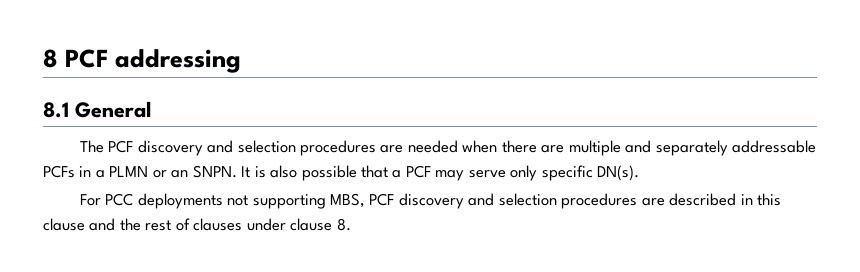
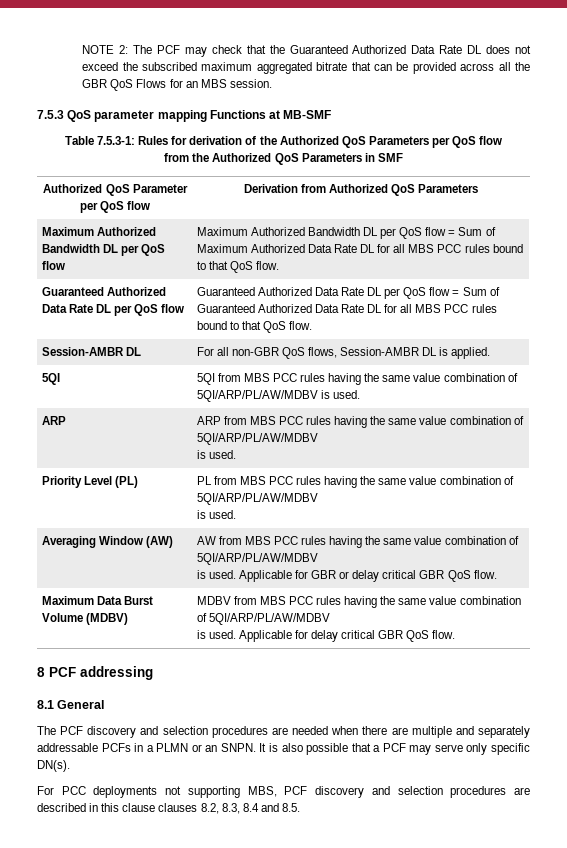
+ NOTE 2: The PCF may check that the Guaranteed Authorized Data Rate DL does not exceed the subscribed maximum aggregated bitrate that can be provided across all the GBR QoS Flows for an MBS session.
+ 7.5.3 QoS parameter mapping Functions at MB-SMF
+ Table 7.5.3-1: Rules for derivation of the Authorized QoS Parameters per QoS flow
+ from the Authorized QoS Parameters in SMF
+ Authorized QoS Parameter per QoS flow | Derivation from Authorized QoS Parameters
+ Maximum Authorized Bandwidth DL per QoS flow | Maximum Authorized Bandwidth DL per QoS flow = Sum of Maximum Authorized Data Rate DL for all MBS PCC rules bound to that QoS flow.
+ Guaranteed Authorized Data Rate DL per QoS flow | Guaranteed Authorized Data Rate DL per QoS flow = Sum of Guaranteed Authorized Data Rate DL for all MBS PCC rules bound to that QoS flow.
+ Session-AMBR DL | For all non-GBR QoS flows, Session-AMBR DL is applied.
+ 5QI | 5QI from MBS PCC rules having the same value combination of 5QI/ARP/PL/AW/MDBV is used.
+ ARP | ARP from MBS PCC rules having the same value combination of 5QI/ARP/PL/AW/MDBV
+ is used.
+ Priority Level (PL) | PL from MBS PCC rules having the same value combination of 5QI/ARP/PL/AW/MDBV
+ is used.
+ Averaging Window (AW) | AW from MBS PCC rules having the same value combination of 5QI/ARP/PL/AW/MDBV
+ is used. Applicable for GBR or delay critical GBR QoS flow.
+ Maximum Data Burst Volume (MDBV) | MDBV from MBS PCC rules having the same value combination of 5QI/ARP/PL/AW/MDBV
+ is used. Applicable for delay critical GBR QoS flow.
- For PCC deployments not supporting MBS, PCF discovery and selection procedures are described in this clause and the rest of clauses under clause 8.
+ For PCC deployments not supporting MBS, PCF discovery and selection procedures are described in this clause clauses 8.2, 8.3, 8.4 and 8.5.

